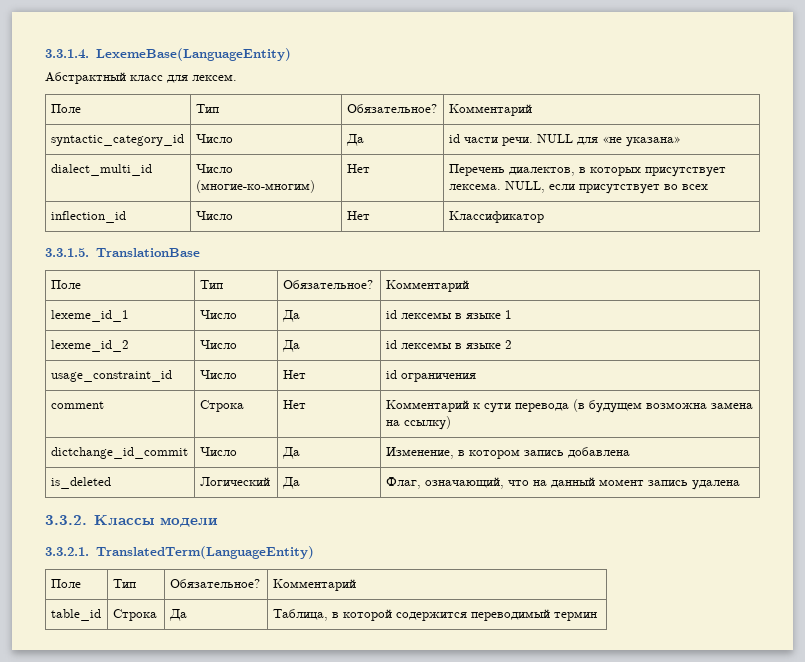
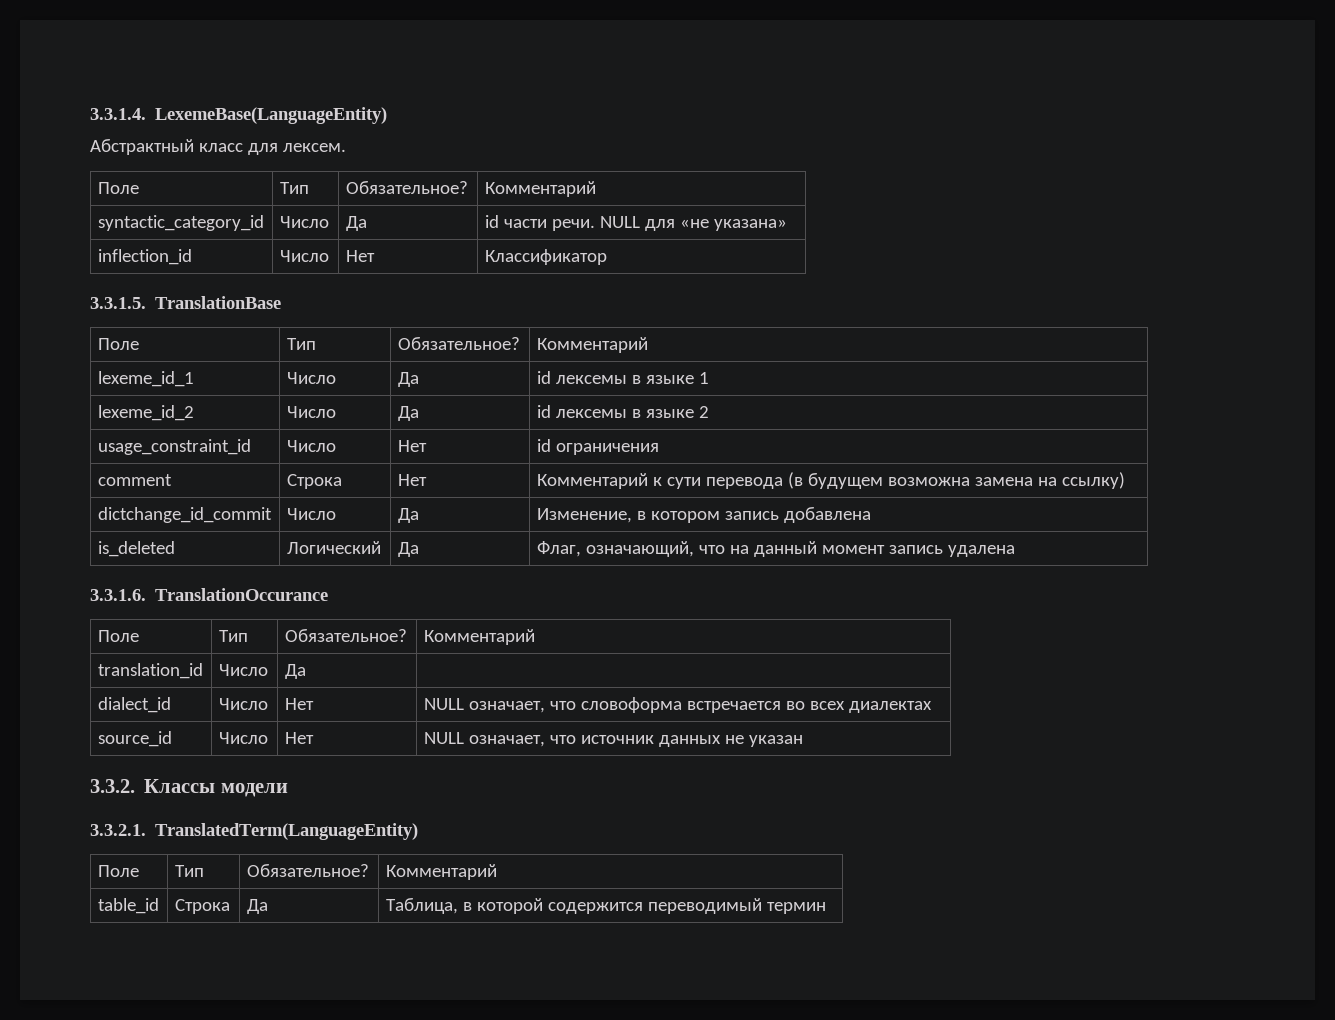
- dialect_multi_id | Число (многие-ко-многим) | Нет | Перечень диалектов, в которых присутствует лексема. NULL, если присутствует во всех
+ 3.3.1.6. TranslationOccurance
+ Поле | Тип | Обязательное? | Комментарий
+ translation_id | Число | Да |
+ dialect_id | Число | Нет | NULL означает, что словоформа встречается во всех диалектах
+ source_id | Число | Нет | NULL означает, что источник данных не указан

